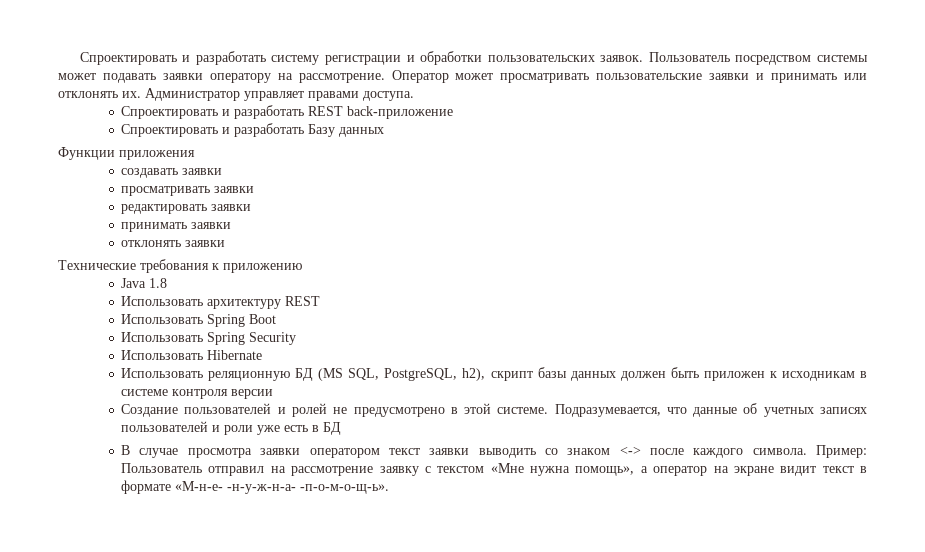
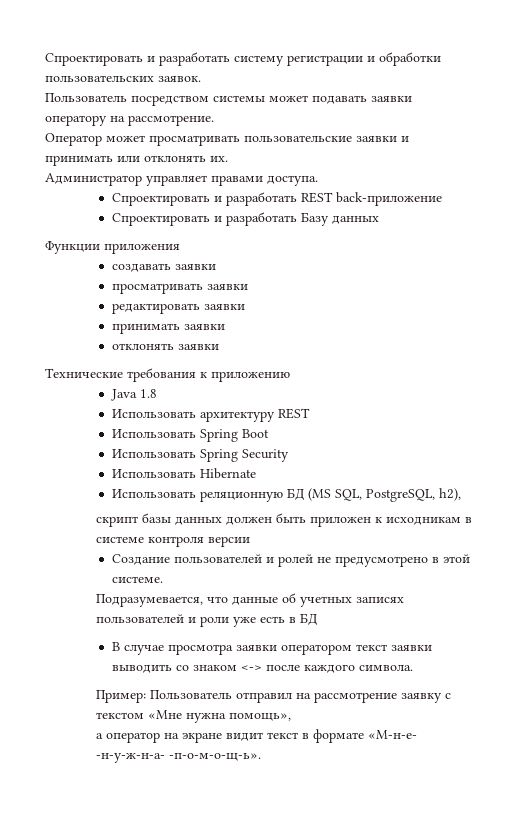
- Спроектировать и разработать систему регистрации и обработки пользовательских заявок. Пользователь посредством системы может подавать заявки оператору на рассмотрение. Оператор может просматривать пользовательские заявки и принимать или отклонять их. Администратор управляет правами доступа.
+ Спроектировать и разработать систему регистрации и обработки пользовательских заявок.
+ Пользователь посредством системы может подавать заявки оператору на рассмотрение.
+ Оператор может просматривать пользовательские заявки и принимать или отклонять их.
+ Администратор управляет правами доступа.
- Использовать реляционную БД (MS SQL, PostgreSQL, h2), скрипт базы данных должен быть приложен к исходникам в системе контроля версии
+ Использовать реляционную БД (MS SQL, PostgreSQL, h2),
+ скрипт базы данных должен быть приложен к исходникам в системе контроля версии
- Создание пользователей и ролей не предусмотрено в этой системе. Подразумевается, что данные об учетных записях пользователей и роли уже есть в БД
+ Создание пользователей и ролей не предусмотрено в этой системе.
+ Подразумевается, что данные об учетных записях пользователей и роли уже есть в БД
- В случае просмотра заявки оператором текст заявки выводить со знаком <-> после каждого символа. Пример: Пользователь отправил на рассмотрение заявку с текстом «Мне нужна помощь», а оператор на экране видит текст в формате «М-н-е- -н-у-ж-н-а- -п-о-м-о-щ-ь».
+ В случае просмотра заявки оператором текст заявки выводить со знаком <-> после каждого символа.
+ Пример: Пользователь отправил на рассмотрение заявку с текстом «Мне нужна помощь»,
+ а оператор на экране видит текст в формате «М-н-е- -н-у-ж-н-а- -п-о-м-о-щ-ь».

